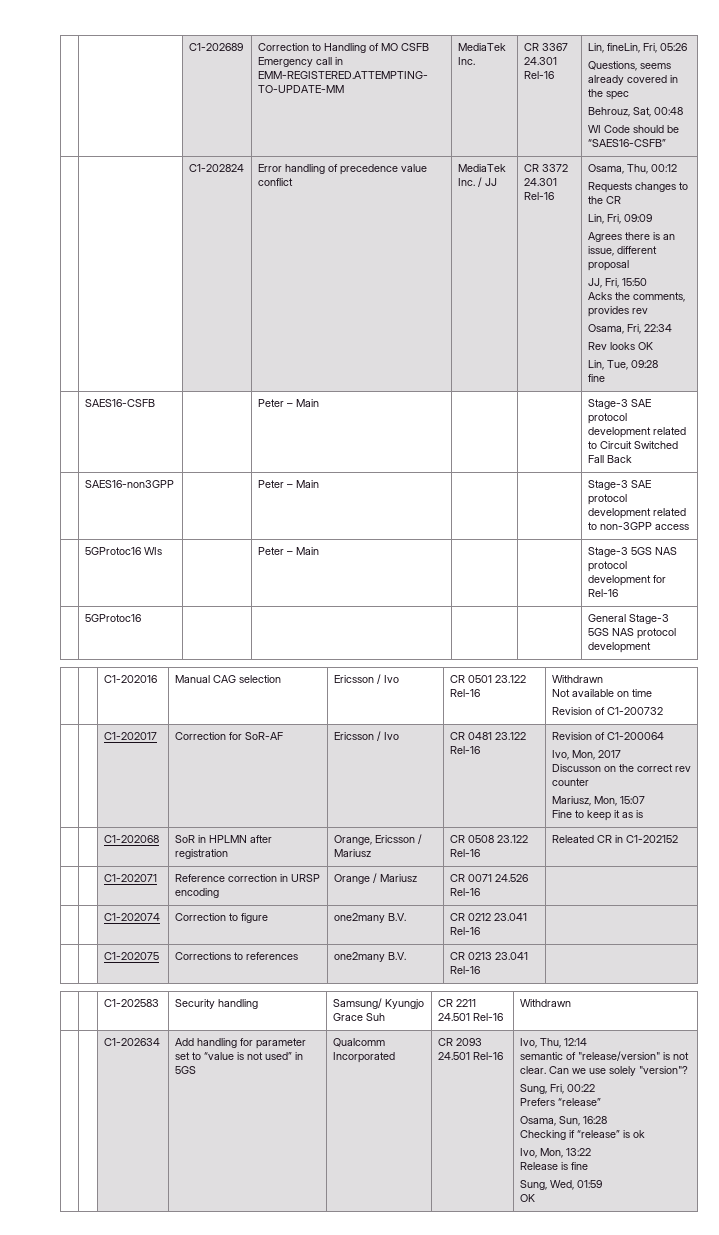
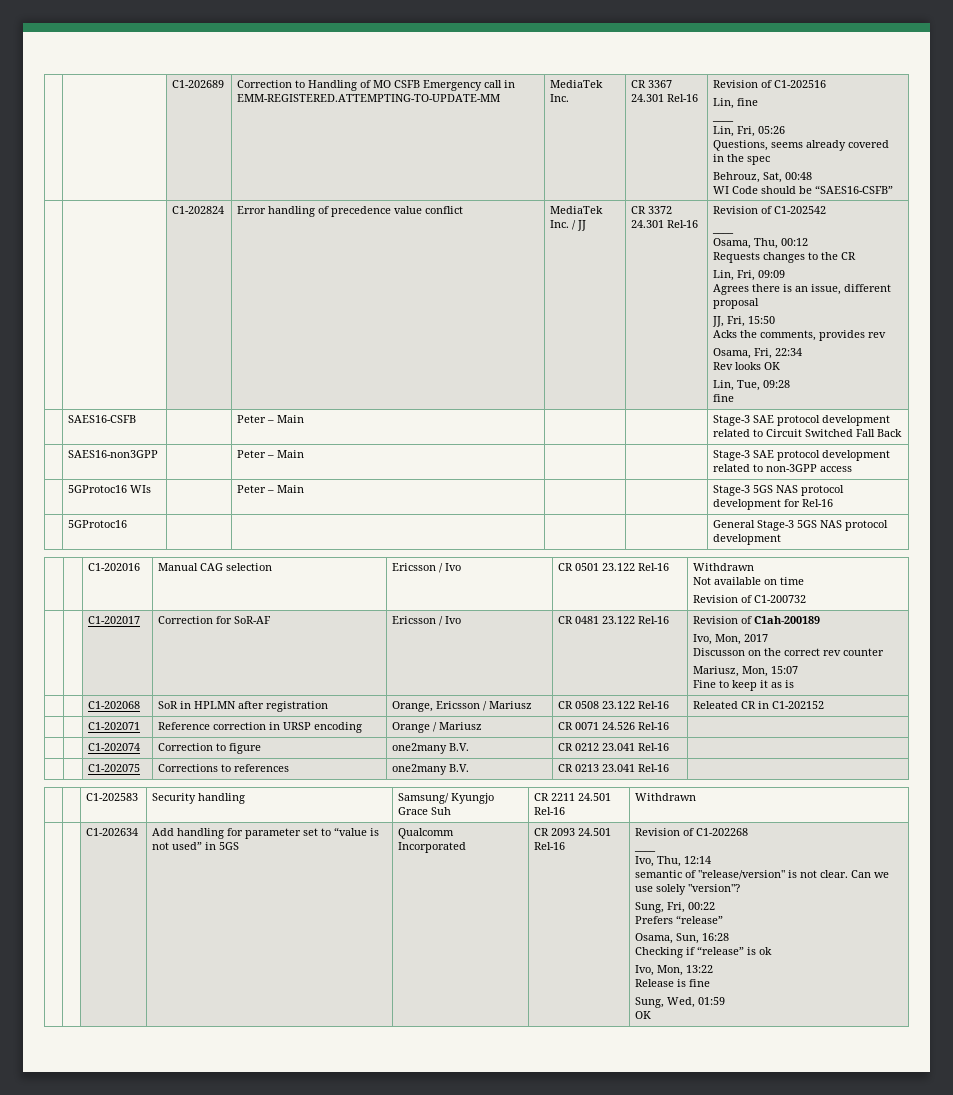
- Lin, fineLin, Fri, 05:26
+ Revision of C1-202516
+ Lin, fine
+ ____
+ Lin, Fri, 05:26
+ Revision of C1-202542
+ ____
- | | C1-202017 | Correction for SoR-AF | Ericsson / Ivo | CR 0481 23.122 Rel-16 | Revision of C1-200064
+ | | C1-202017 | Correction for SoR-AF | Ericsson / Ivo | CR 0481 23.122 Rel-16 | Revision of C1ah-200189
+ Revision of C1-202268
+ ____

